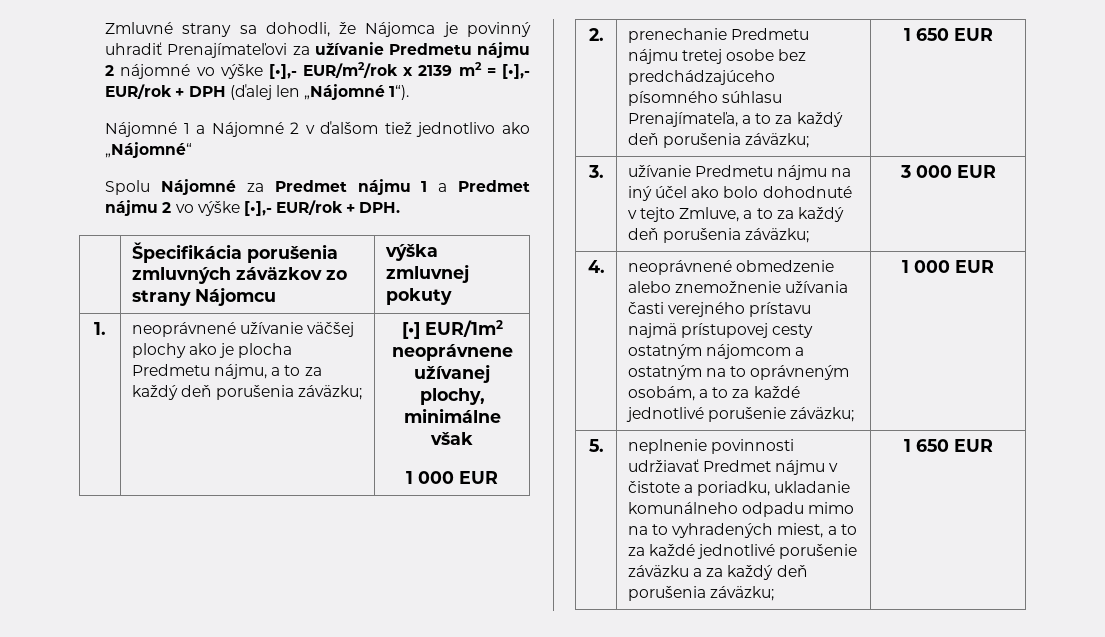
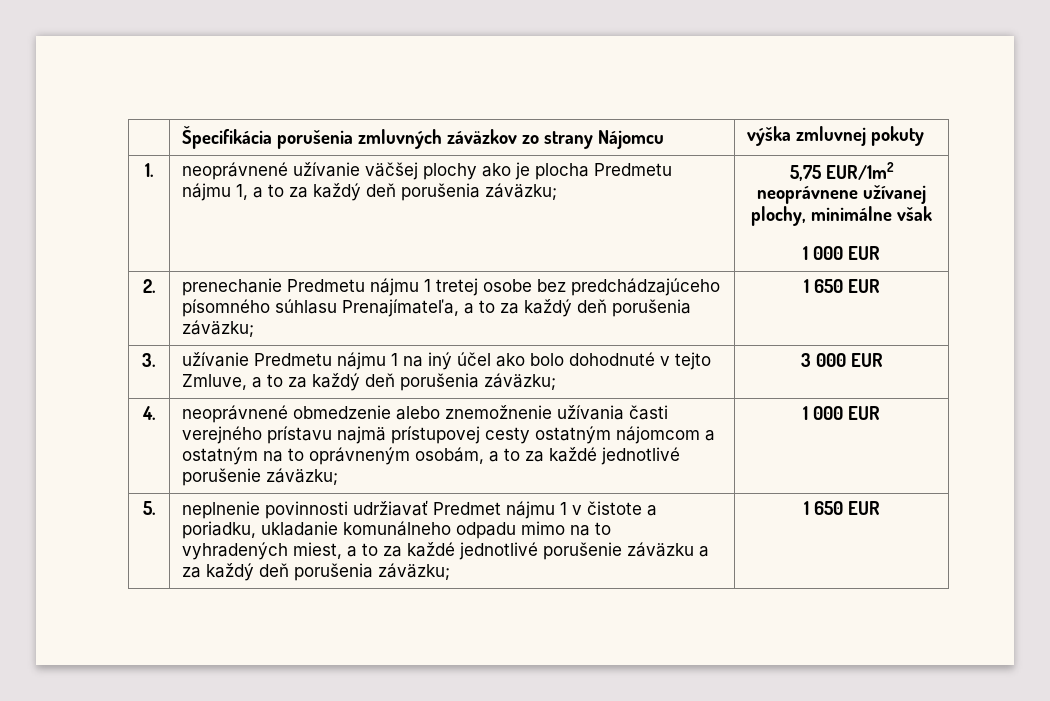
- Zmluvné strany sa dohodli, že Nájomca je povinný uhradiť Prenajímateľovi za užívanie Predmetu nájmu 2 nájomné vo výške [•],- EUR/m2/rok x 2139 m2 = [•],- EUR/rok + DPH (ďalej len „Nájomné 1“).
- Nájomné 1 a Nájomné 2 v ďalšom tiež jednotlivo ako „Nájomné“
- Spolu Nájomné za Predmet nájmu 1 a Predmet nájmu 2 vo výške [•],- EUR/rok + DPH.
- 1. | neoprávnené užívanie väčšej plochy ako je plocha Predmetu nájmu, a to za každý deň porušenia záväzku; | [•] EUR/1m2 neoprávnene užívanej plochy, minimálne však
+ 1. | neoprávnené užívanie väčšej plochy ako je plocha Predmetu nájmu 1, a to za každý deň porušenia záväzku; | 5,75 EUR/1m2 neoprávnene užívanej plochy, minimálne však
- 2. | prenechanie Predmetu nájmu tretej osobe bez predchádzajúceho písomného súhlasu Prenajímateľa, a to za každý deň porušenia záväzku; | 1 650 EUR
+ 2. | prenechanie Predmetu nájmu 1 tretej osobe bez predchádzajúceho písomného súhlasu Prenajímateľa, a to za každý deň porušenia záväzku; | 1 650 EUR
- 3. | užívanie Predmetu nájmu na iný účel ako bolo dohodnuté v tejto Zmluve, a to za každý deň porušenia záväzku; | 3 000 EUR
+ 3. | užívanie Predmetu nájmu 1 na iný účel ako bolo dohodnuté v tejto Zmluve, a to za každý deň porušenia záväzku; | 3 000 EUR
- 5. | neplnenie povinnosti udržiavať Predmet nájmu v čistote a poriadku, ukladanie komunálneho odpadu mimo na to vyhradených miest, a to za každé jednotlivé porušenie záväzku a za každý deň porušenia záväzku; | 1 650 EUR
+ 5. | neplnenie povinnosti udržiavať Predmet nájmu 1 v čistote a poriadku, ukladanie komunálneho odpadu mimo na to vyhradených miest, a to za každé jednotlivé porušenie záväzku a za každý deň porušenia záväzku; | 1 650 EUR

